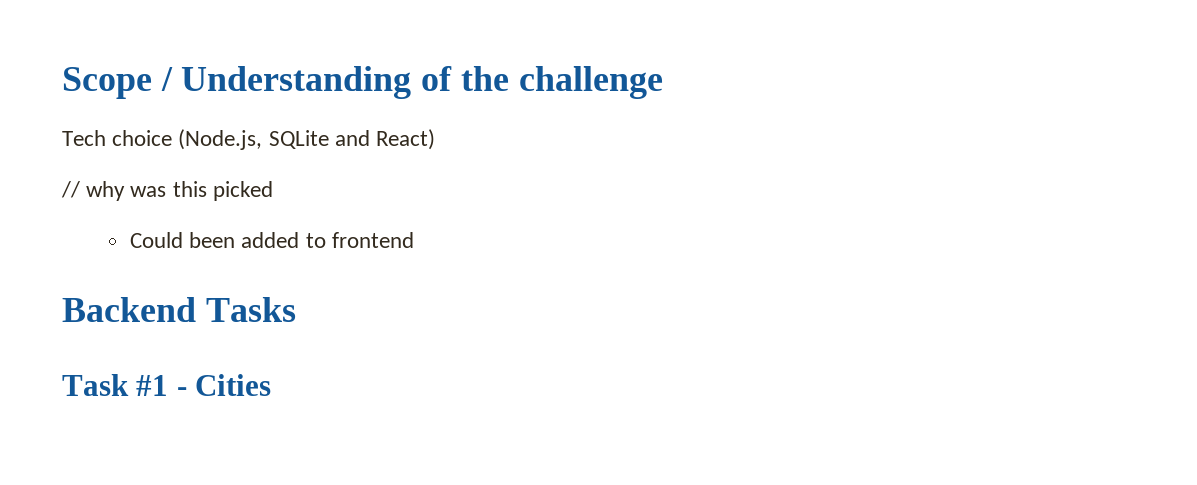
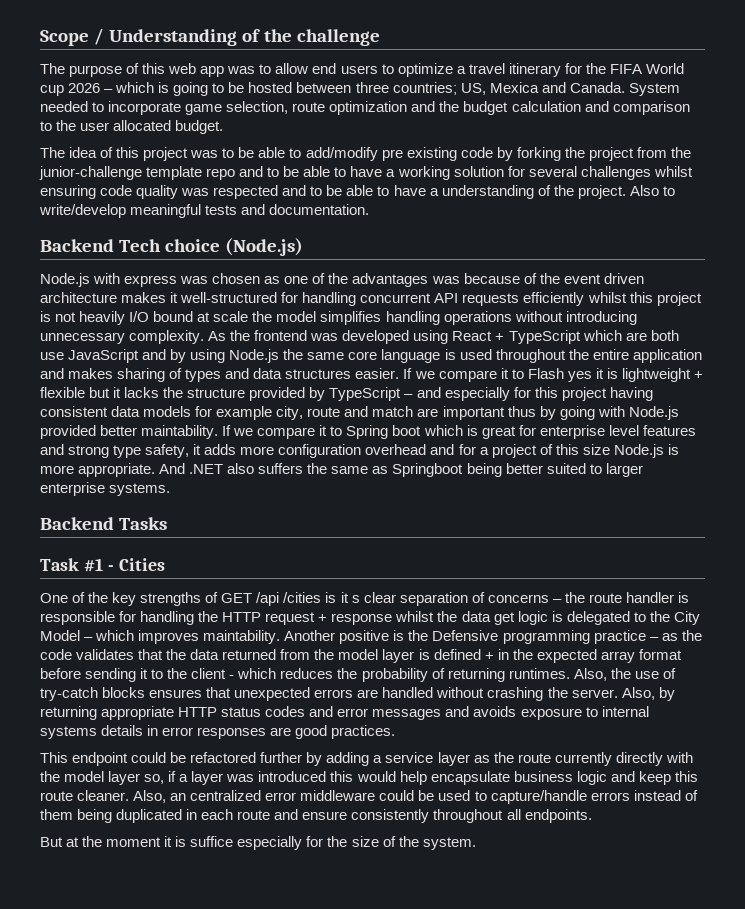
- Tech choice (Node.js, SQLite and React)
- // why was this picked
- Could been added to frontend
+ The purpose of this web app was to allow end users to optimize a travel itinerary for the FIFA World cup 2026 – which is going to be hosted between three countries; US, Mexica and Canada. System needed to incorporate game selection, route optimization and the budget calculation and comparison to the user allocated budget.
+ The idea of this project was to be able to add/modify pre existing code by forking the project from the junior-challenge template repo and to be able to have a working solution for several challenges whilst ensuring code quality was respected and to be able to have a understanding of the project. Also to write/develop meaningful tests and documentation.
+ Backend Tech choice (Node.js)
+ Node.js with express was chosen as one of the advantages was because of the event driven architecture makes it well-structured for handling concurrent API requests efficiently whilst this project is not heavily I/O bound at scale the model simplifies handling operations without introducing unnecessary complexity. As the frontend was developed using React + TypeScript which are both use JavaScript and by using Node.js the same core language is used throughout the entire application and makes sharing of types and data structures easier. If we compare it to Flash yes it is lightweight + flexible but it lacks the structure provided by TypeScript – and especially for this project having consistent data models for example city, route and match are important thus by going with Node.js provided better maintability. If we compare it to Spring boot which is great for enterprise level features and strong type safety, it adds more configuration overhead and for a project of this size Node.js is more appropriate. And .NET also suffers the same as Springboot being better suited to larger enterprise systems.
+ One of the key strengths of GET /api /cities is it s clear separation of concerns – the route handler is responsible for handling the HTTP request + response whilst the data get logic is delegated to the City Model – which improves maintability. Another positive is the Defensive programming practice – as the code validates that the data returned from the model layer is defined + in the expected array format before sending it to the client - which reduces the probability of returning runtimes. Also, the use of try-catch blocks ensures that unexpected errors are handled without crashing the server. Also, by returning appropriate HTTP status codes and error messages and avoids exposure to internal systems details in error responses are good practices.
+ This endpoint could be refactored further by adding a service layer as the route currently directly with the model layer so, if a layer was introduced this would help encapsulate business logic and keep this route cleaner. Also, an centralized error middleware could be used to capture/handle errors instead of them being duplicated in each route and ensure consistently throughout all endpoints.
+ But at the moment it is suffice especially for the size of the system.

